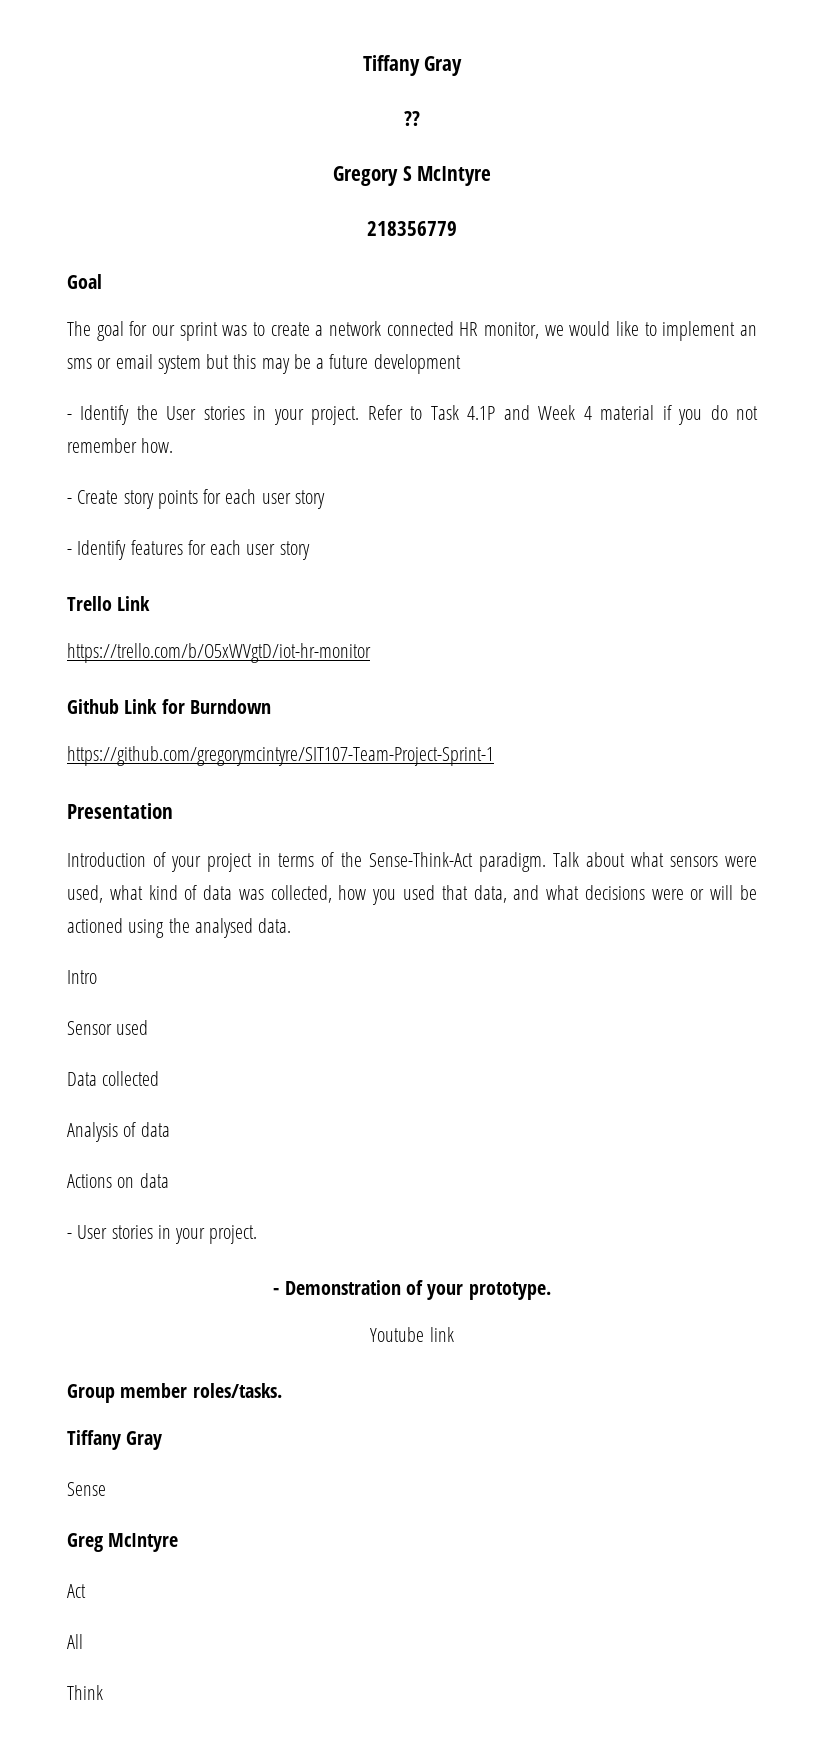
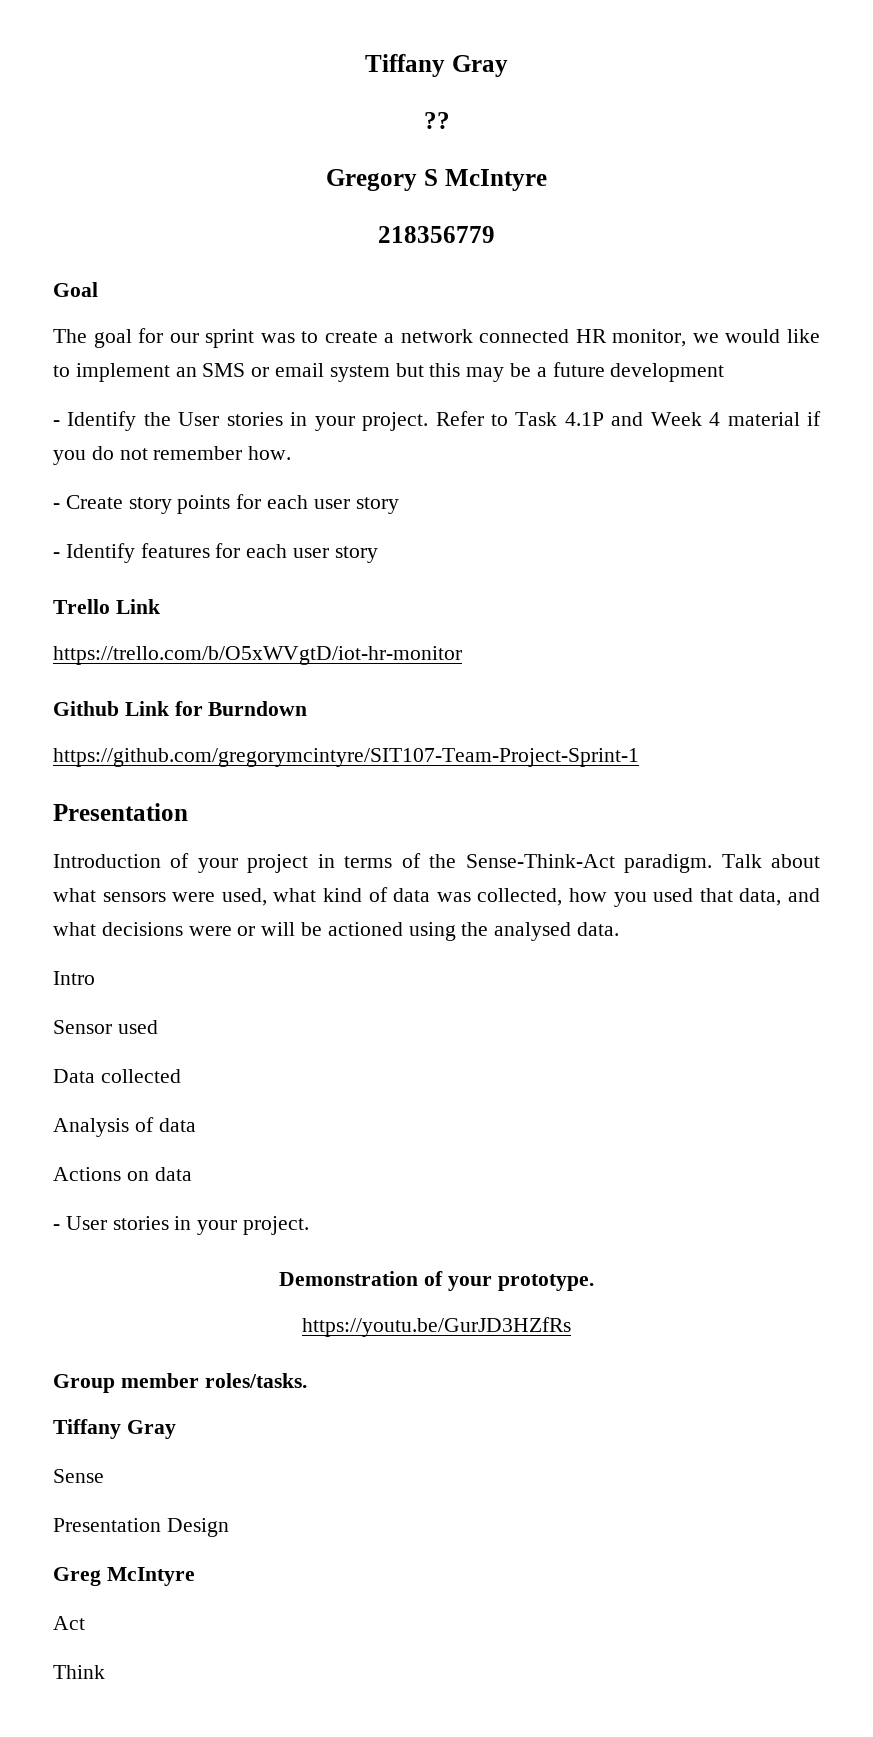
- The goal for our sprint was to create a network connected HR monitor, we would like to implement an sms or email system but this may be a future development
+ The goal for our sprint was to create a network connected HR monitor, we would like to implement an SMS or email system but this may be a future development
- - Demonstration of your prototype.
+ Demonstration of your prototype.
- Youtube link
+ https://youtu.be/GurJD3HZfRs
+ Presentation Design
- All

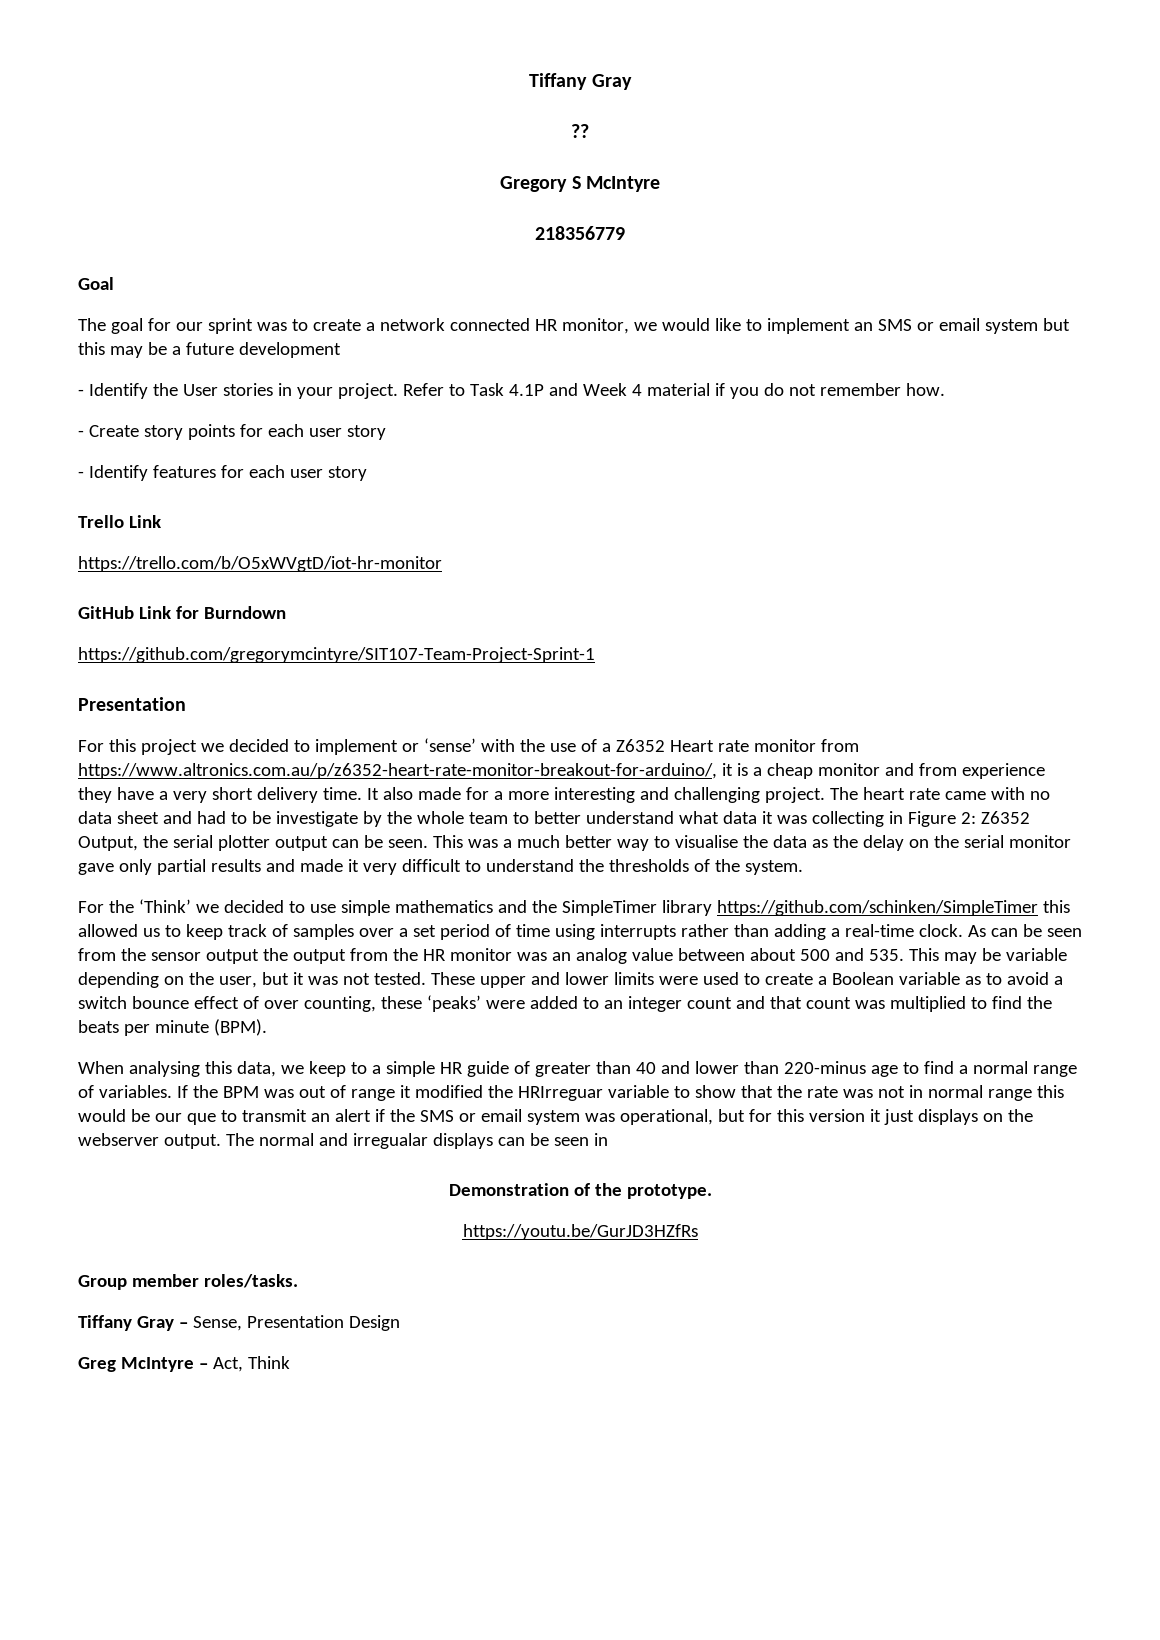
- Github Link for Burndown
+ GitHub Link for Burndown
- Introduction of your project in terms of the Sense-Think-Act paradigm. Talk about what sensors were used, what kind of data was collected, how you used that data, and what decisions were or will be actioned using the analysed data.
- Intro
- Sensor used
- Data collected
- Analysis of data
- Actions on data
- - User stories in your project.
+ For this project we decided to implement or ‘sense’ with the use of a Z6352 Heart rate monitor from https://www.altronics.com.au/p/z6352-heart-rate-monitor-breakout-for-arduino/, it is a cheap monitor and from experience they have a very short delivery time. It also made for a more interesting and challenging project. The heart rate came with no data sheet and had to be investigate by the whole team to better understand what data it was collecting in Figure 2: Z6352 Output, the serial plotter output can be seen. This was a much better way to visualise the data as the delay on the serial monitor gave only partial results and made it very difficult to understand the thresholds of the system.
+ For the ‘Think’ we decided to use simple mathematics and the SimpleTimer library https://github.com/schinken/SimpleTimer this allowed us to keep track of samples over a set period of time using interrupts rather than adding a real-time clock. As can be seen from the sensor output the output from the HR monitor was an analog value between about 500 and 535. This may be variable depending on the user, but it was not tested. These upper and lower limits were used to create a Boolean variable as to avoid a switch bounce effect of over counting, these ‘peaks’ were added to an integer count and that count was multiplied to find the beats per minute (BPM).
+ When analysing this data, we keep to a simple HR guide of greater than 40 and lower than 220-minus age to find a normal range of variables. If the BPM was out of range it modified the HRIrreguar variable to show that the rate was not in normal range this would be our que to transmit an alert if the SMS or email system was operational, but for this version it just displays on the webserver output. The normal and irregualar displays can be seen in
- Demonstration of your prototype.
+ Demonstration of the prototype.
  Group member roles/tasks.
- Tiffany Gray
- Sense
- Presentation Design
+ Tiffany Gray – Sense, Presentation Design
- Greg McIntyre
- Act
- Think
+ Greg McIntyre – Act, Think

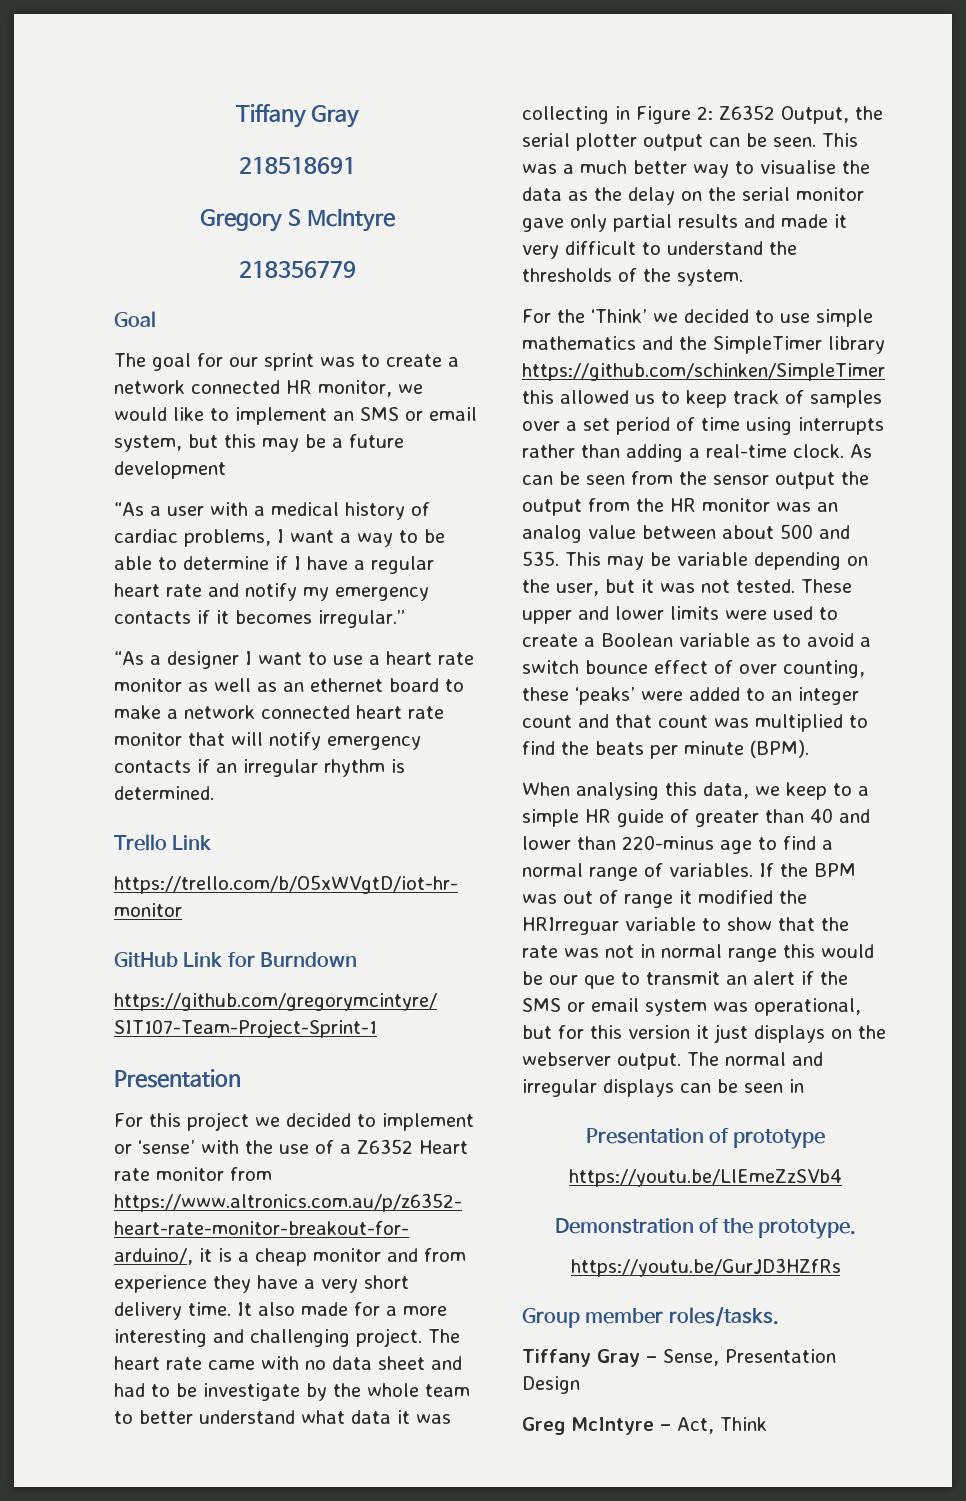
- ??
+ 218518691
- The goal for our sprint was to create a network connected HR monitor, we would like to implement an SMS or email system but this may be a future development
+ The goal for our sprint was to create a network connected HR monitor, we would like to implement an SMS or email system, but this may be a future development
- - Identify the User stories in your project. Refer to Task 4.1P and Week 4 material if you do not remember how.
- - Create story points for each user story
- - Identify features for each user story
+ “As a user with a medical history of cardiac problems, I want a way to be able to determine if I have a regular heart rate and notify my emergency contacts if it becomes irregular.”
+ “As a designer I want to use a heart rate monitor as well as an ethernet board to make a network connected heart rate monitor that will notify emergency contacts if an irregular rhythm is determined.
- The normal and irregualar displays can be seen in
+ The normal and irregular displays can be seen in
+ Presentation of prototype
+ https://youtu.be/LlEmeZzSVb4

